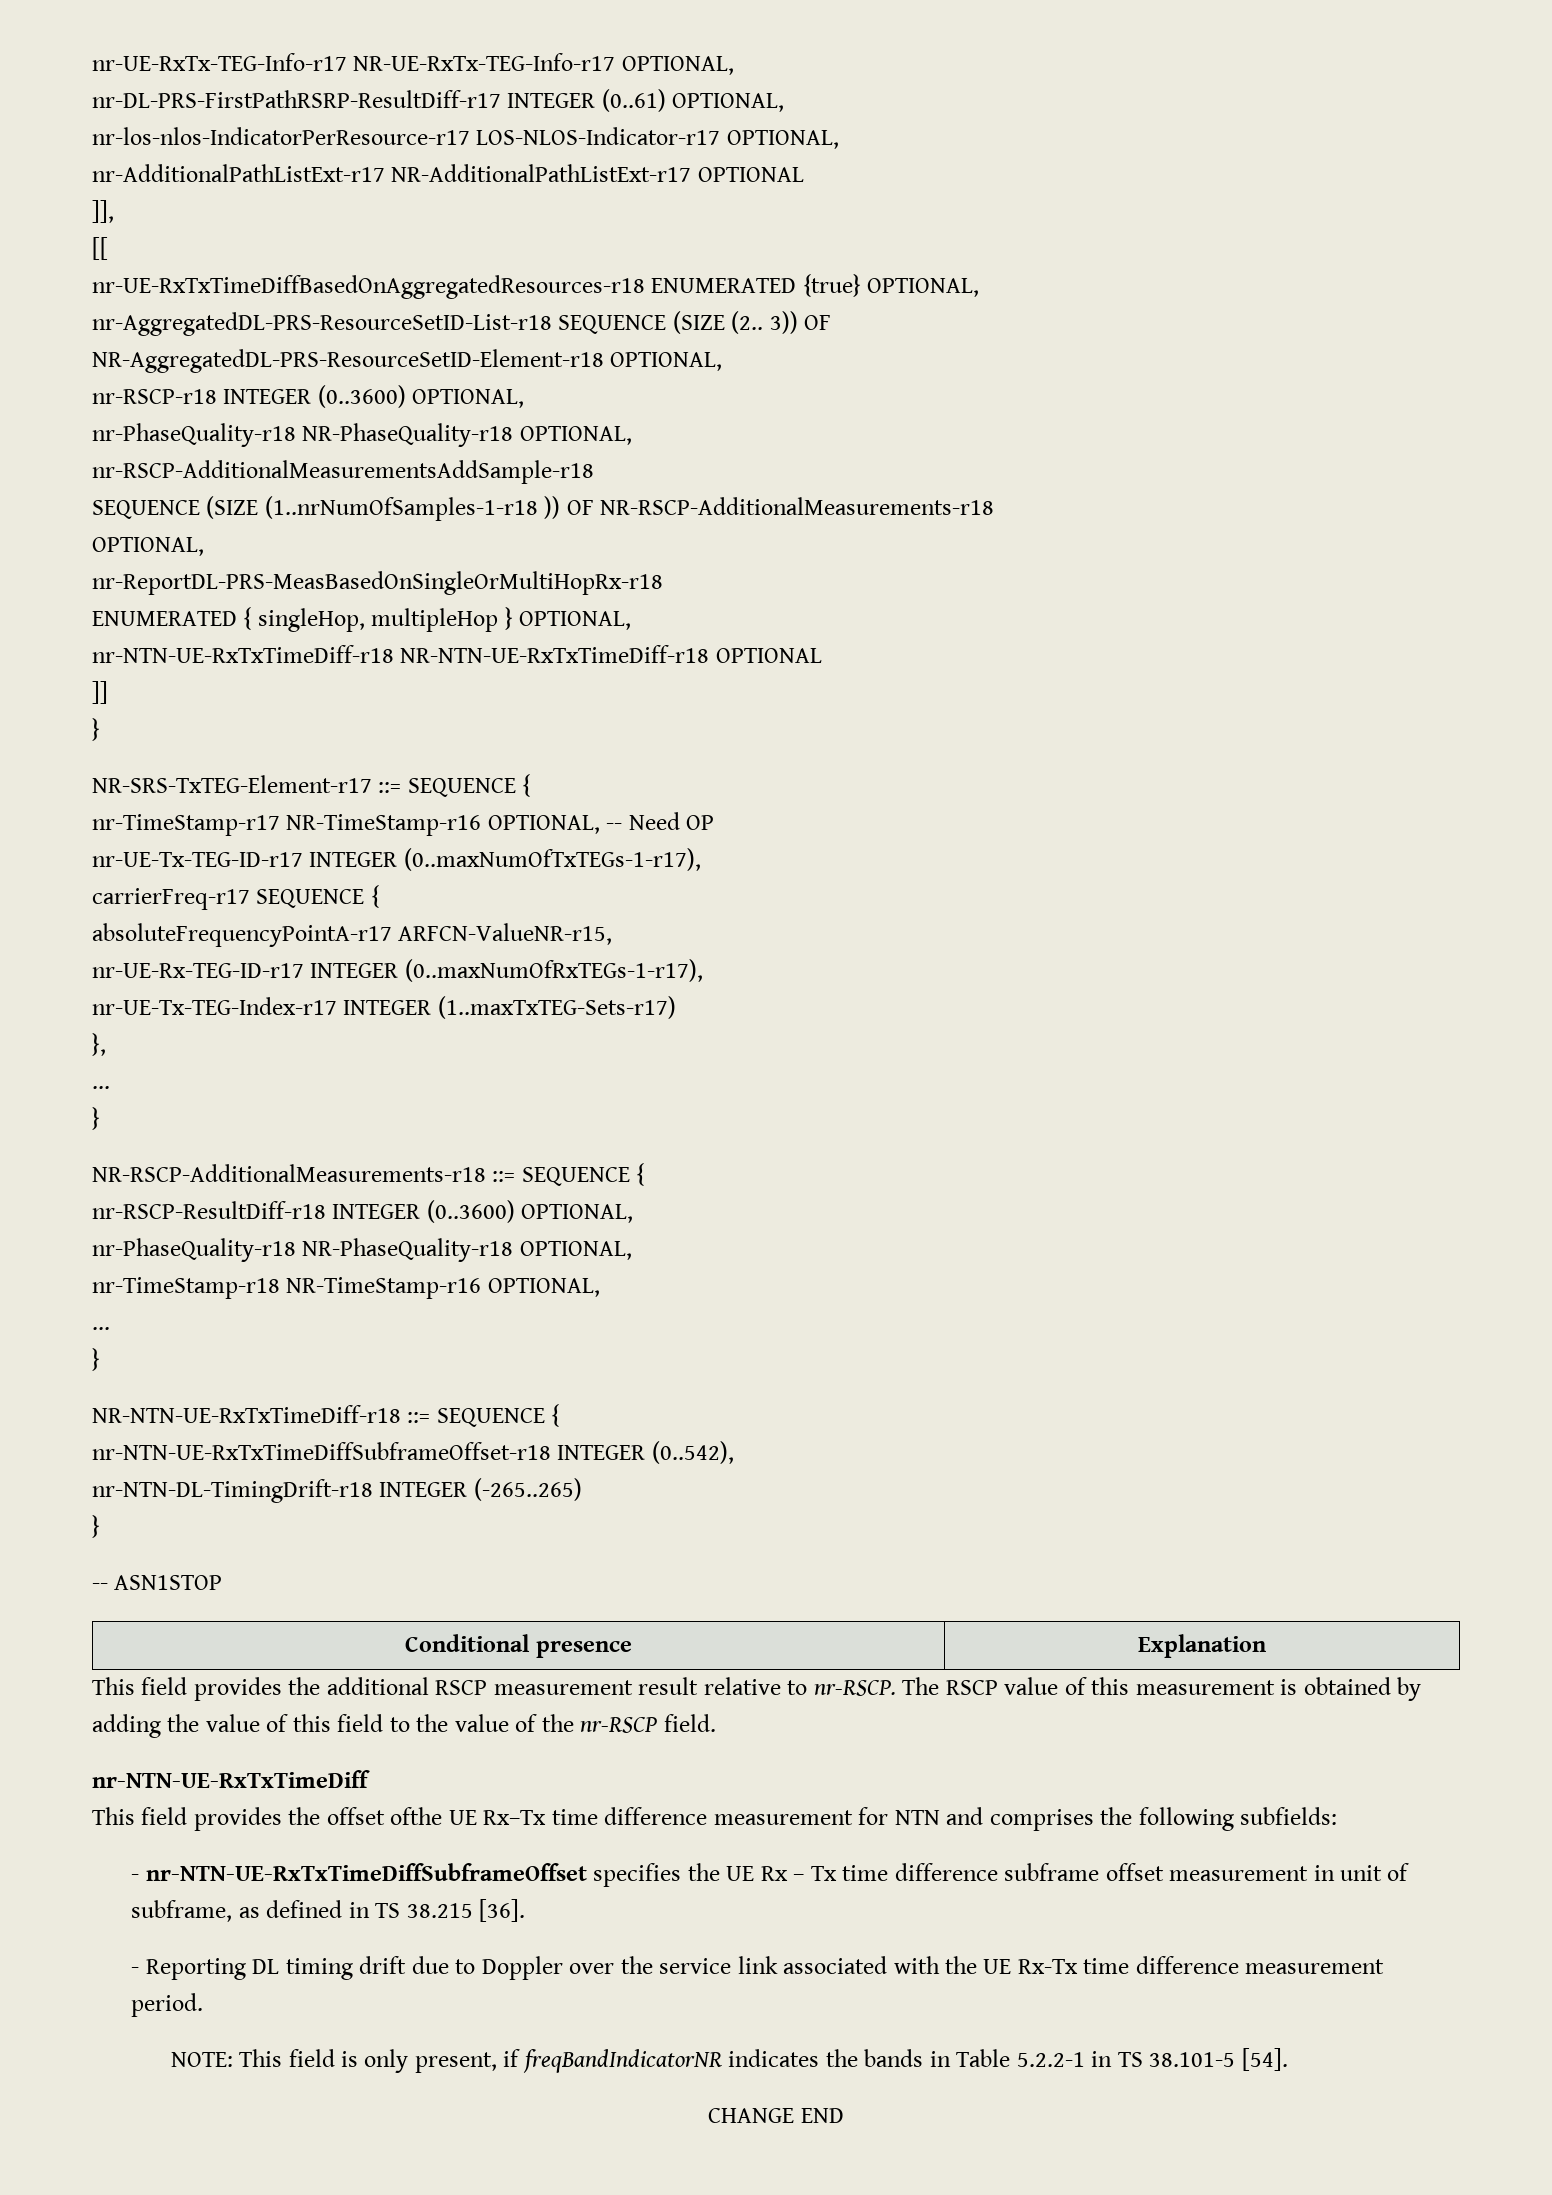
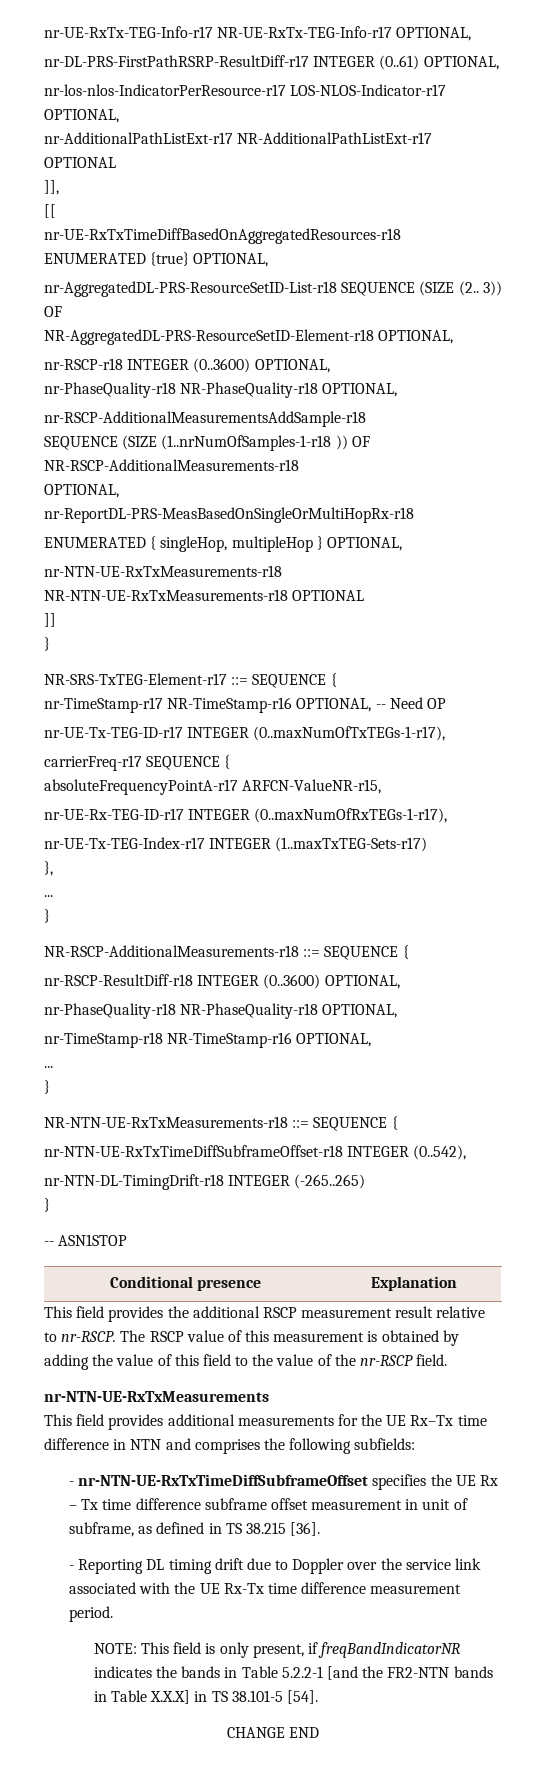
- nr-NTN-UE-RxTxTimeDiff-r18 NR-NTN-UE-RxTxTimeDiff-r18 OPTIONAL
+ nr-NTN-UE-RxTxMeasurements-r18 NR-NTN-UE-RxTxMeasurements-r18 OPTIONAL
- NR-NTN-UE-RxTxTimeDiff-r18 ::= SEQUENCE {
+ NR-NTN-UE-RxTxMeasurements-r18 ::= SEQUENCE {
- nr-NTN-UE-RxTxTimeDiff
- This field provides the offset ofthe UE Rx–Tx time difference measurement for NTN and comprises the following subfields:
+ nr-NTN-UE-RxTxMeasurements
+ This field provides additional measurements for the UE Rx–Tx time difference in NTN and comprises the following subfields:
- NOTE: This field is only present, if freqBandIndicatorNR indicates the bands in Table 5.2.2-1 in TS 38.101-5 [54].
+ NOTE: This field is only present, if freqBandIndicatorNR indicates the bands in Table 5.2.2-1 [and the FR2-NTN bands in Table X.X.X] in TS 38.101-5 [54].

